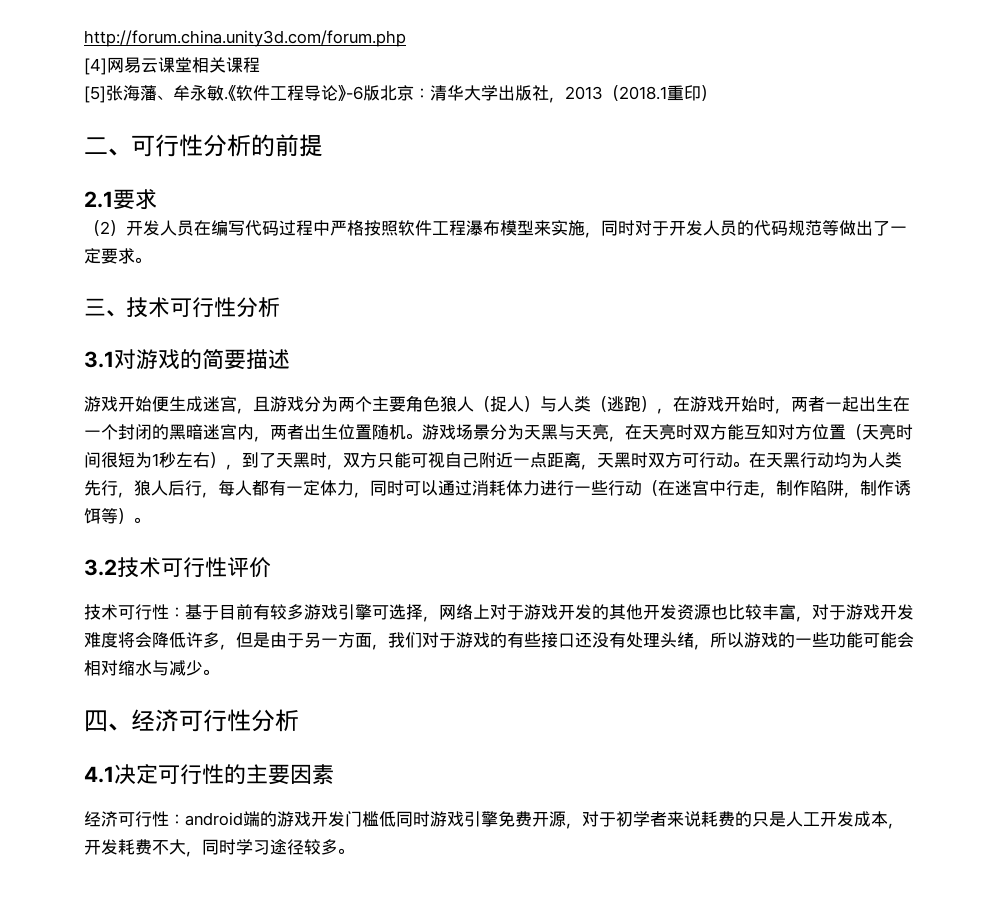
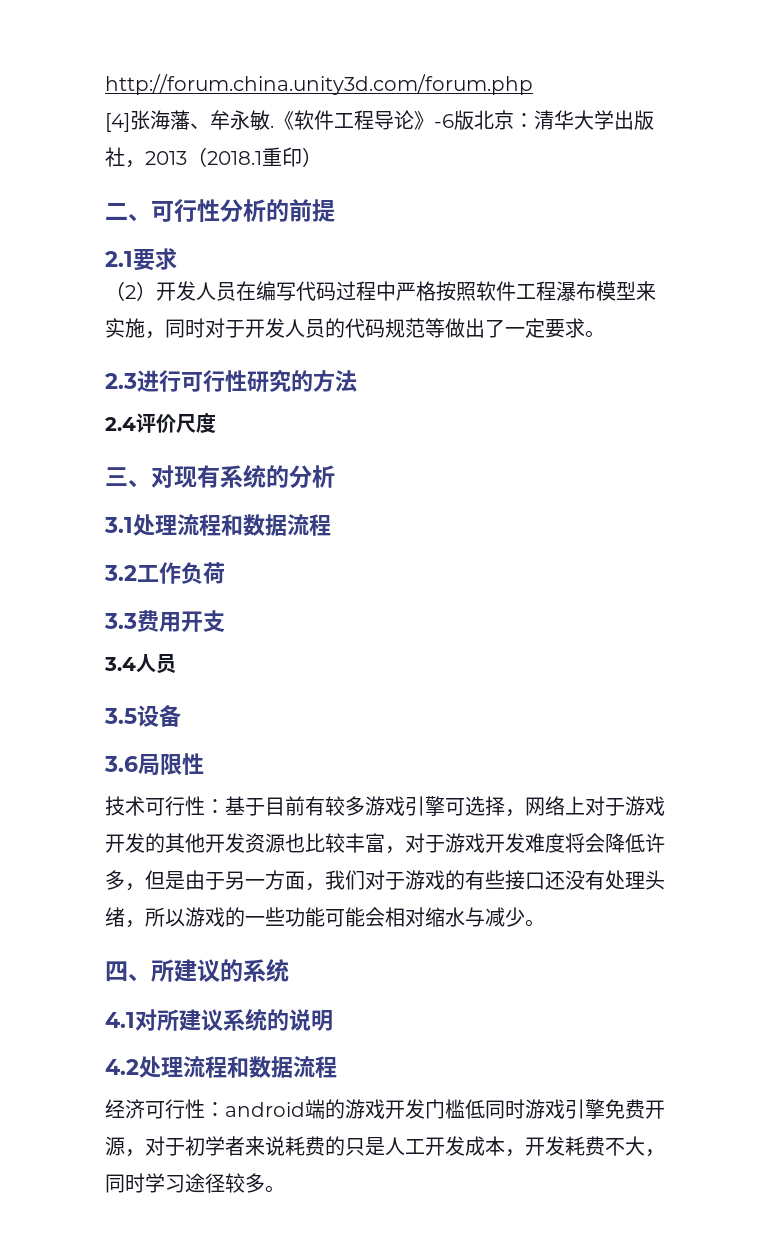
- [4]网易云课堂相关课程
- [5]张海藩、牟永敏.
+ [4]张海藩、牟永敏.
- 三、技术可行性分析
- 3.1对游戏的简要描述
- 游戏开始便生成迷宫，且游戏分为两个主要角色狼人（捉人）与人类（逃跑），在游戏开始时，两者一起出生在一个封闭的黑暗迷宫内，两者出生位置随机。游戏场景分为天黑与天亮，在天亮时双方能互知对方位置（天亮时间很短为1秒左右），到了天黑时，双方只能可视自己附近一点距离，天黑时双方可行动。在天黑行动均为人类先行，狼人后行，每人都有一定体力，同时可以通过消耗体力进行一些行动（在迷宫中行走，制作陷阱，制作诱饵等）。
- 3.2技术可行性评价
+ 2.3进行可行性研究的方法
+ 2.4评价尺度
+ 三、对现有系统的分析
+ 3.1处理流程和数据流程
+ 3.2工作负荷
+ 3.3费用开支
+ 3.4人员
+ 3.5设备
+ 3.6局限性
- 四、经济可行性分析
- 4.1决定可行性的主要因素
+ 四、所建议的系统
+ 4.1对所建议系统的说明
+ 4.2处理流程和数据流程

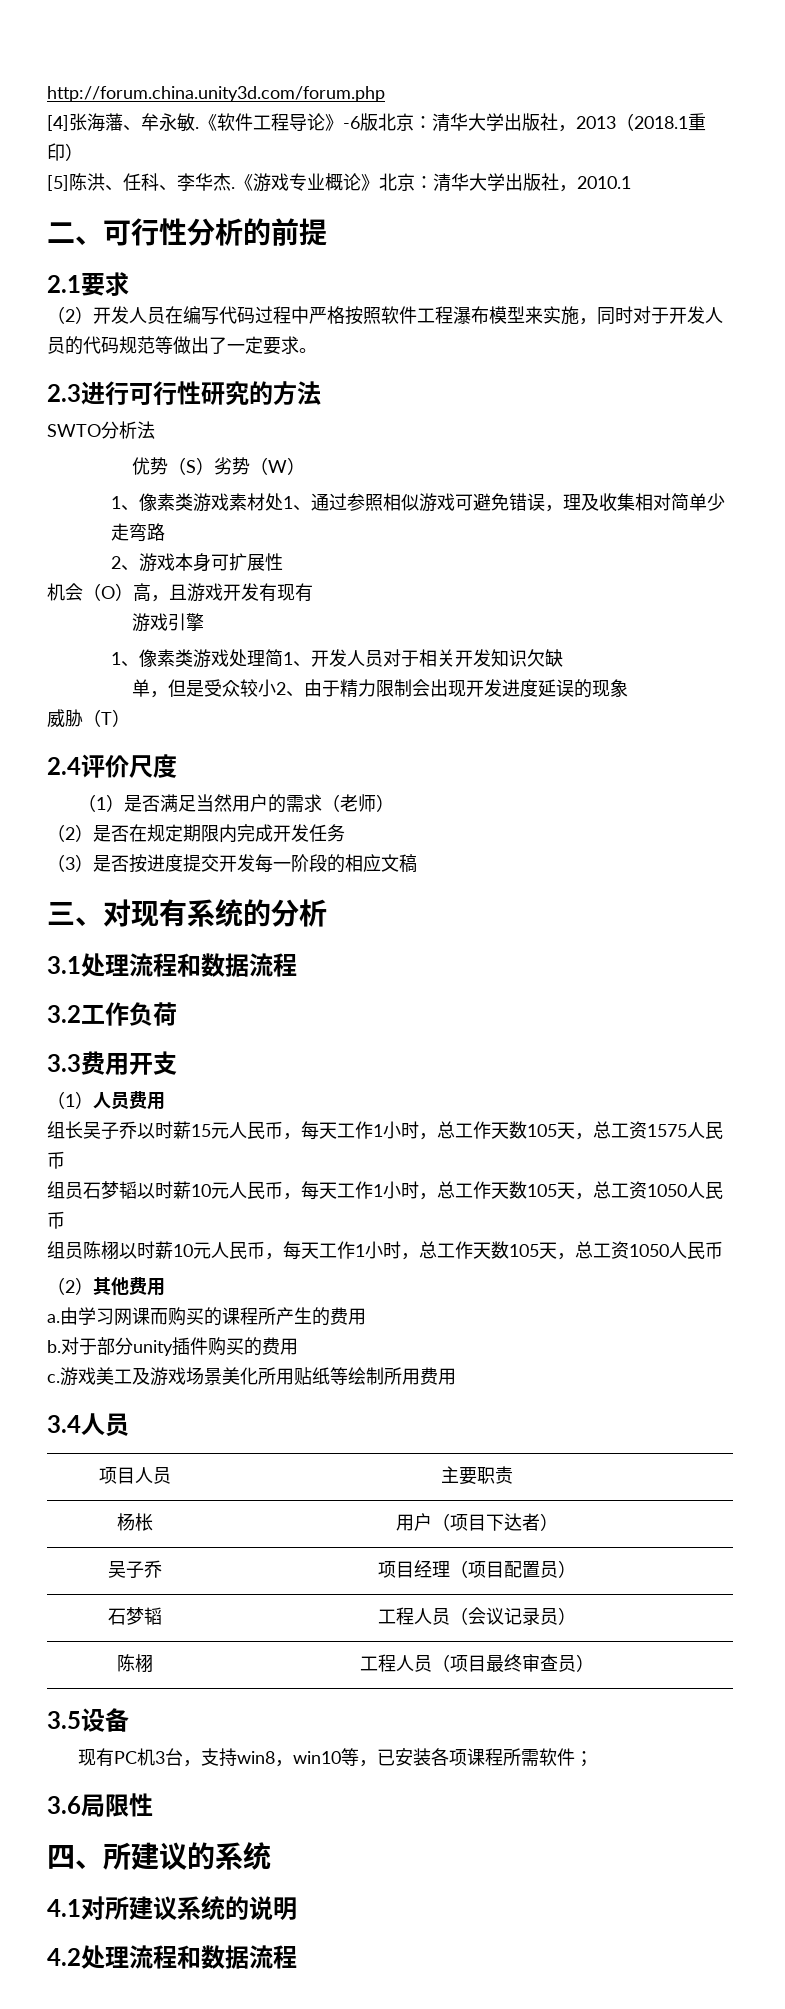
+ [5]陈洪、任科、李华杰.《游戏专业概论》北京：清华大学出版社，2010.1
+ SWTO分析法
+ 优势（S）劣势（W）
+ 1、像素类游戏素材处1、通过参照相似游戏可避免错误，理及收集相对简单少走弯路
+ 2、游戏本身可扩展性
+ 机会（O）高，且游戏开发有现有
+ 游戏引擎
+ 1、像素类游戏处理简1、开发人员对于相关开发知识欠缺
+ 单，但是受众较小2、由于精力限制会出现开发进度延误的现象
+ 威胁（T）
  2.4评价尺度
+ （1）是否满足当然用户的需求（老师）
+ （2）是否在规定期限内完成开发任务
+ （3）是否按进度提交开发每一阶段的相应文稿
+ （1）人员费用
+ 组长吴子乔以时薪15元人民币，每天工作1小时，总工作天数105天，总工资1575人民币
+ 组员石梦韬以时薪10元人民币，每天工作1小时，总工作天数105天，总工资1050人民币
+ 组员陈栩以时薪10元人民币，每天工作1小时，总工作天数105天，总工资1050人民币
+ （2）其他费用
+ a.由学习网课而购买的课程所产生的费用
+ b.对于部分unity插件购买的费用
+ c.游戏美工及游戏场景美化所用贴纸等绘制所用费用
  3.4人员
+ 项目人员 | 主要职责
+ 杨枨 | 用户（项目下达者）
+ 吴子乔 | 项目经理（项目配置员）
+ 石梦韬 | 工程人员（会议记录员）
+ 陈栩 | 工程人员（项目最终审查员）
  3.5设备
+ 现有PC机3台，支持win8，win10等，已安装各项课程所需软件；
  3.6局限性
- 技术可行性：基于目前有较多游戏引擎可选择，网络上对于游戏开发的其他开发资源也比较丰富，对于游戏开发难度将会降低许多，但是由于另一方面，我们对于游戏的有些接口还没有处理头绪，所以游戏的一些功能可能会相对缩水与减少。
- 经济可行性：android端的游戏开发门槛低同时游戏引擎免费开源，对于初学者来说耗费的只是人工开发成本，开发耗费不大，同时学习途径较多。

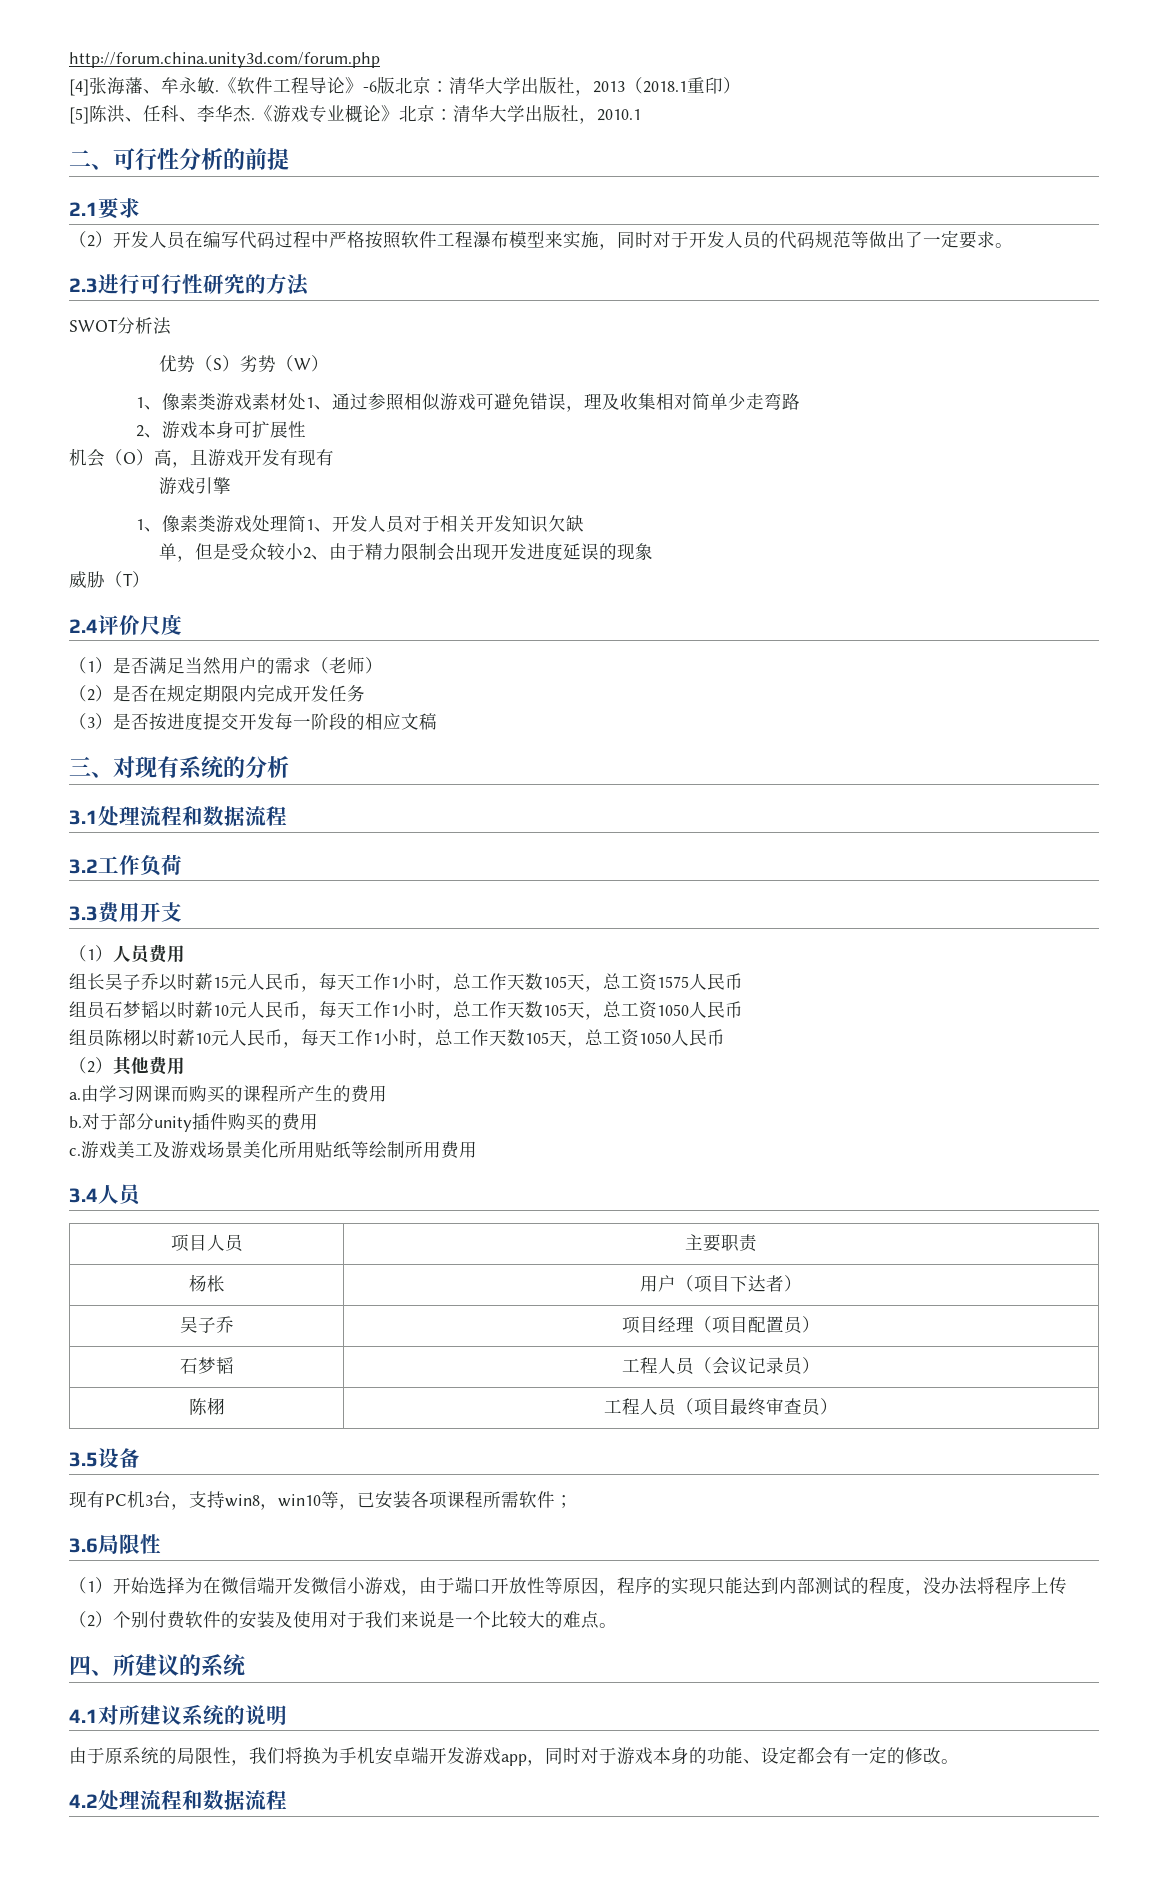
- SWTO分析法
+ SWOT分析法
+ （1）开始选择为在微信端开发微信小游戏，由于端口开放性等原因，程序的实现只能达到内部测试的程度，没办法将程序上传
+ （2）个别付费软件的安装及使用对于我们来说是一个比较大的难点。
+ 由于原系统的局限性，我们将换为手机安卓端开发游戏app，同时对于游戏本身的功能、设定都会有一定的修改。

